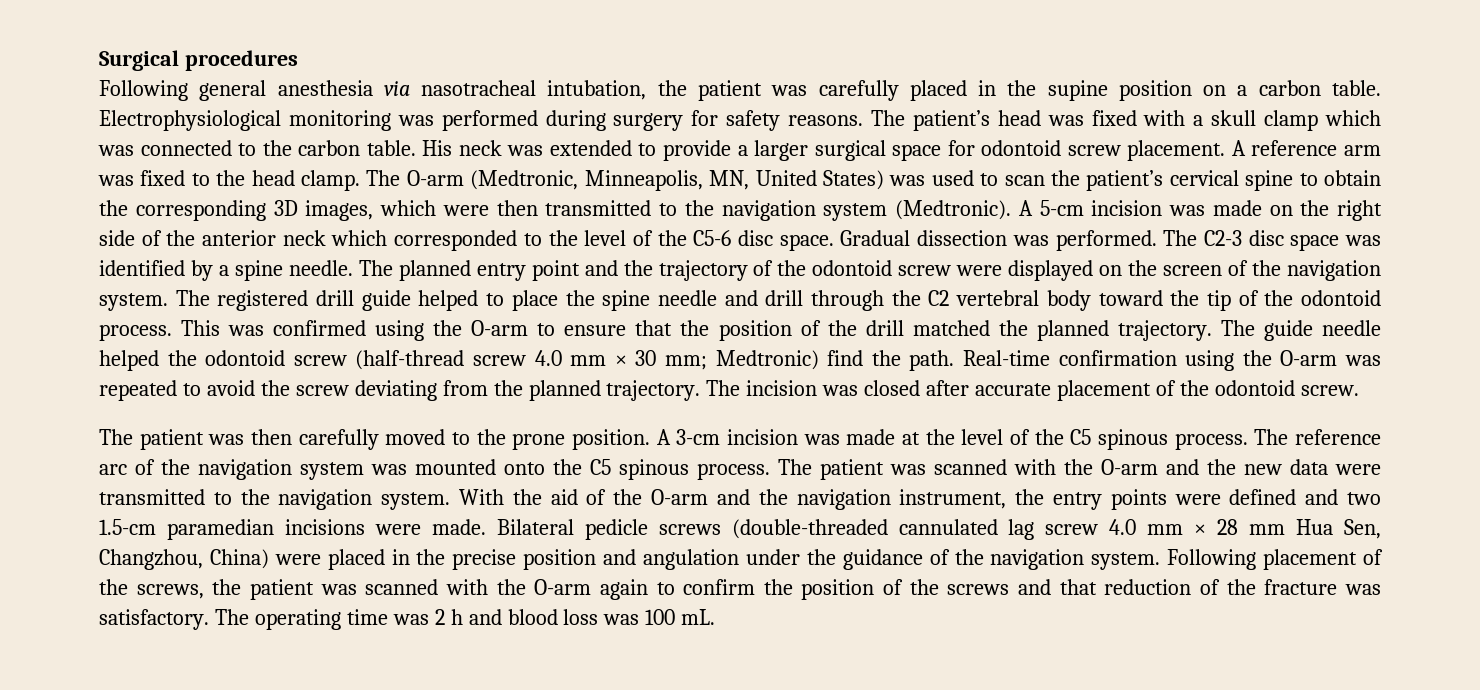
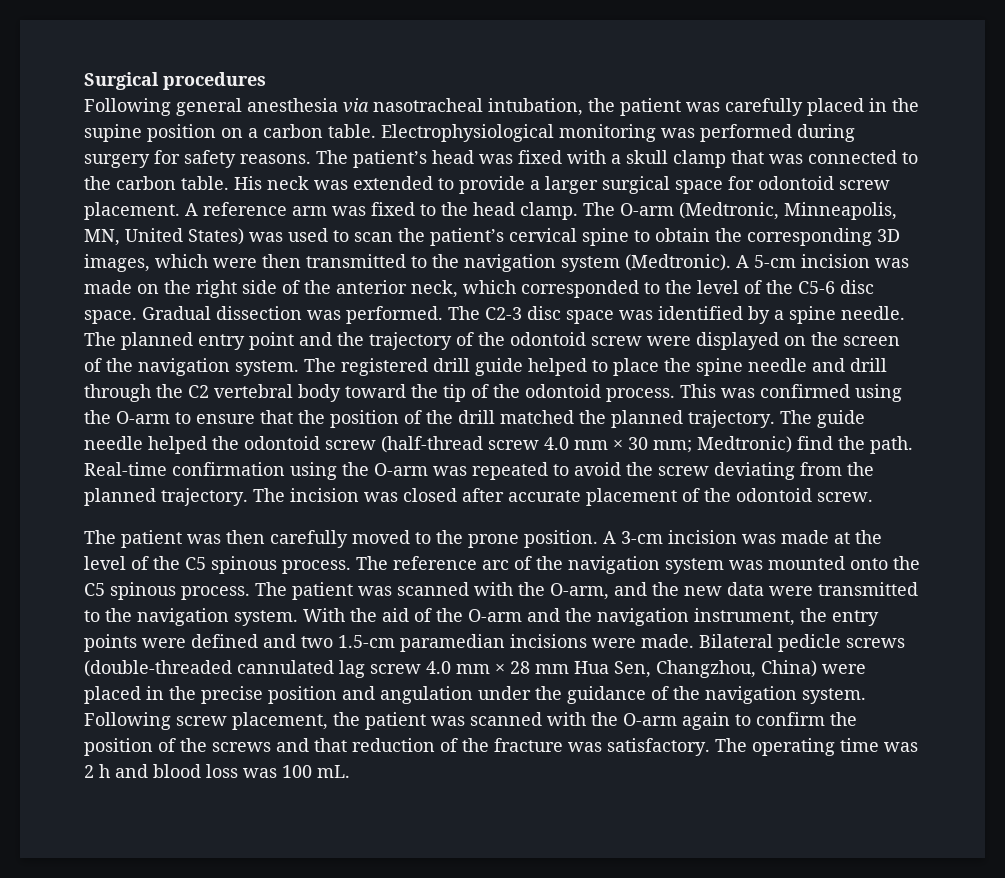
- The patient’s head was fixed with a skull clamp which was connected to the carbon table.
+ The patient’s head was fixed with a skull clamp that was connected to the carbon table.
- A 5-cm incision was made on the right side of the anterior neck which corresponded to the level of the C5-6 disc space.
+ A 5-cm incision was made on the right side of the anterior neck, which corresponded to the level of the C5-6 disc space.
- The patient was scanned with the O-arm and the new data were transmitted to the navigation system.
+ The patient was scanned with the O-arm, and the new data were transmitted to the navigation system.
- Following placement of the screws, the patient was scanned with the O-arm again to confirm the position of the screws and that reduction of the fracture was satisfactory.
+ Following screw placement, the patient was scanned with the O-arm again to confirm the position of the screws and that reduction of the fracture was satisfactory.

